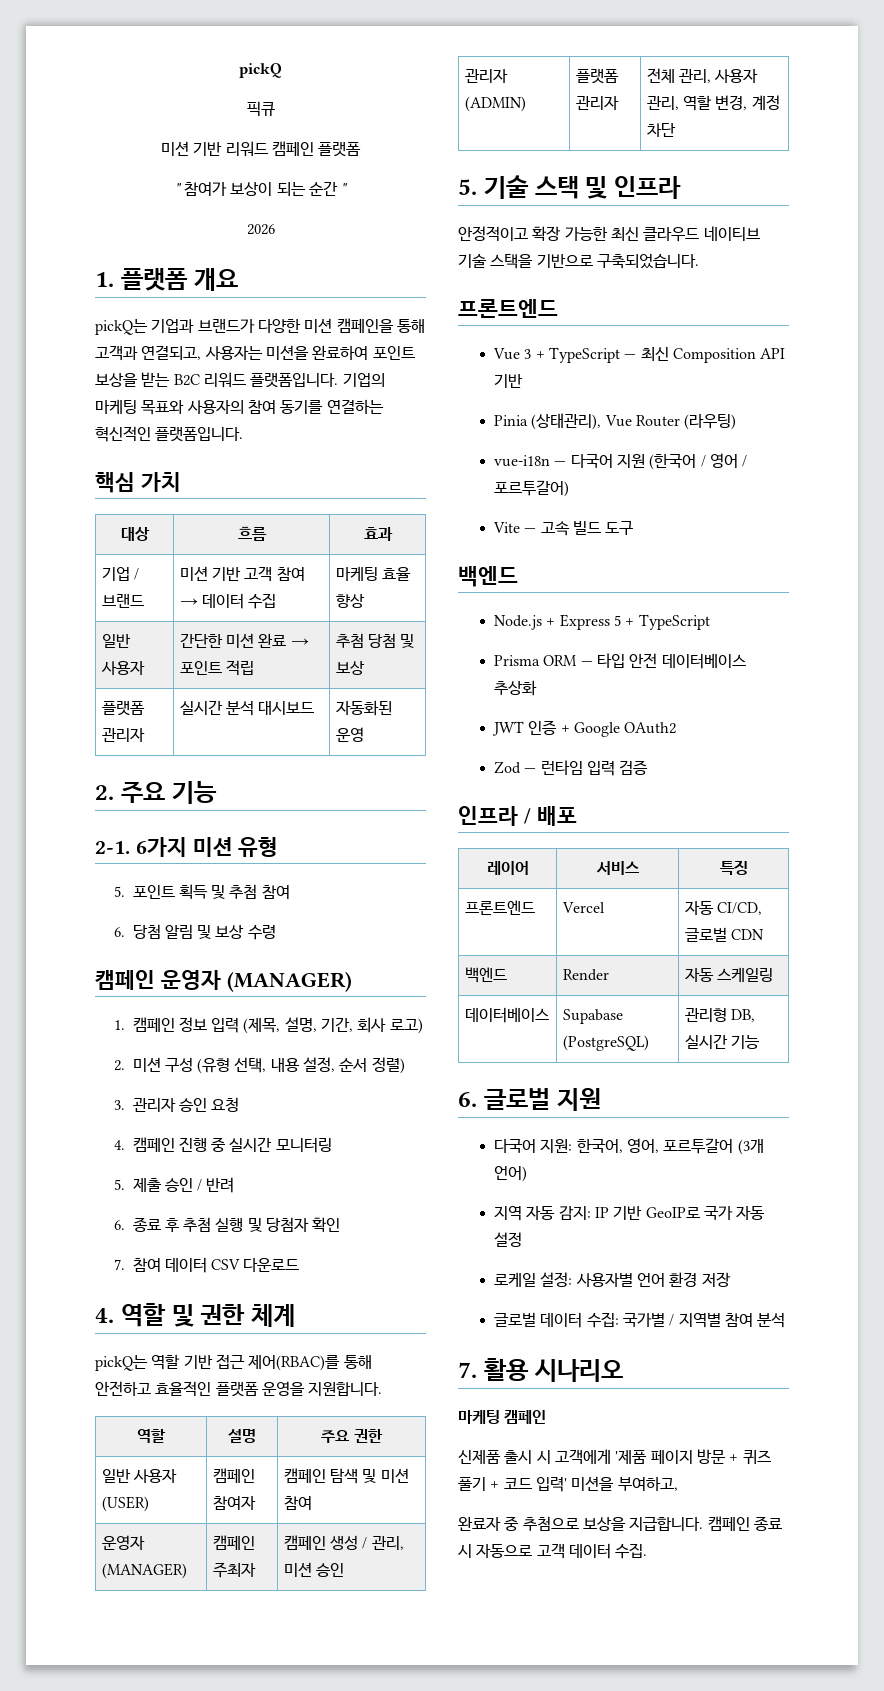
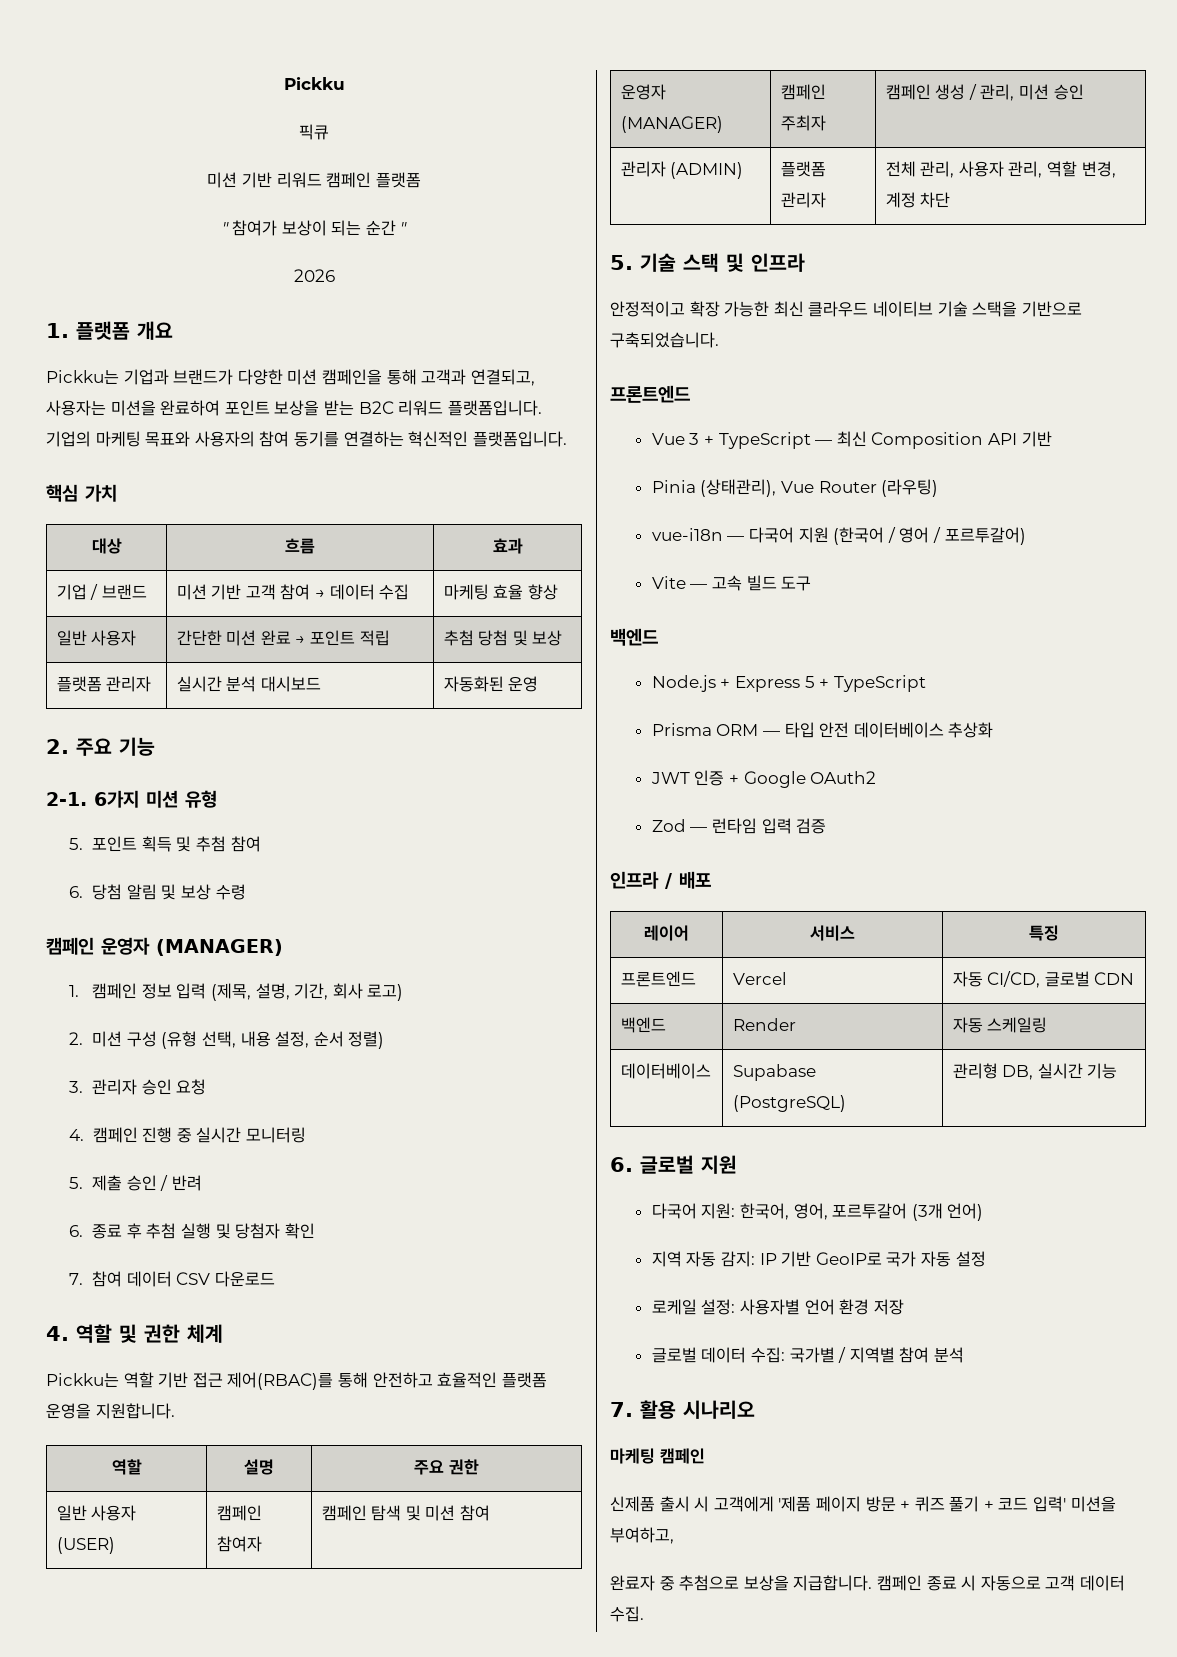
- pickQ
+ Pickku
- pickQ는 기업과 브랜드가 다양한 미션 캠페인을 통해 고객과 연결되고, 사용자는 미션을 완료하여 포인트 보상을 받는 B2C 리워드 플랫폼입니다.
+ Pickku는 기업과 브랜드가 다양한 미션 캠페인을 통해 고객과 연결되고, 사용자는 미션을 완료하여 포인트 보상을 받는 B2C 리워드 플랫폼입니다.
- pickQ는 역할 기반 접근 제어(RBAC)를 통해 안전하고 효율적인 플랫폼 운영을 지원합니다.
+ Pickku는 역할 기반 접근 제어(RBAC)를 통해 안전하고 효율적인 플랫폼 운영을 지원합니다.

